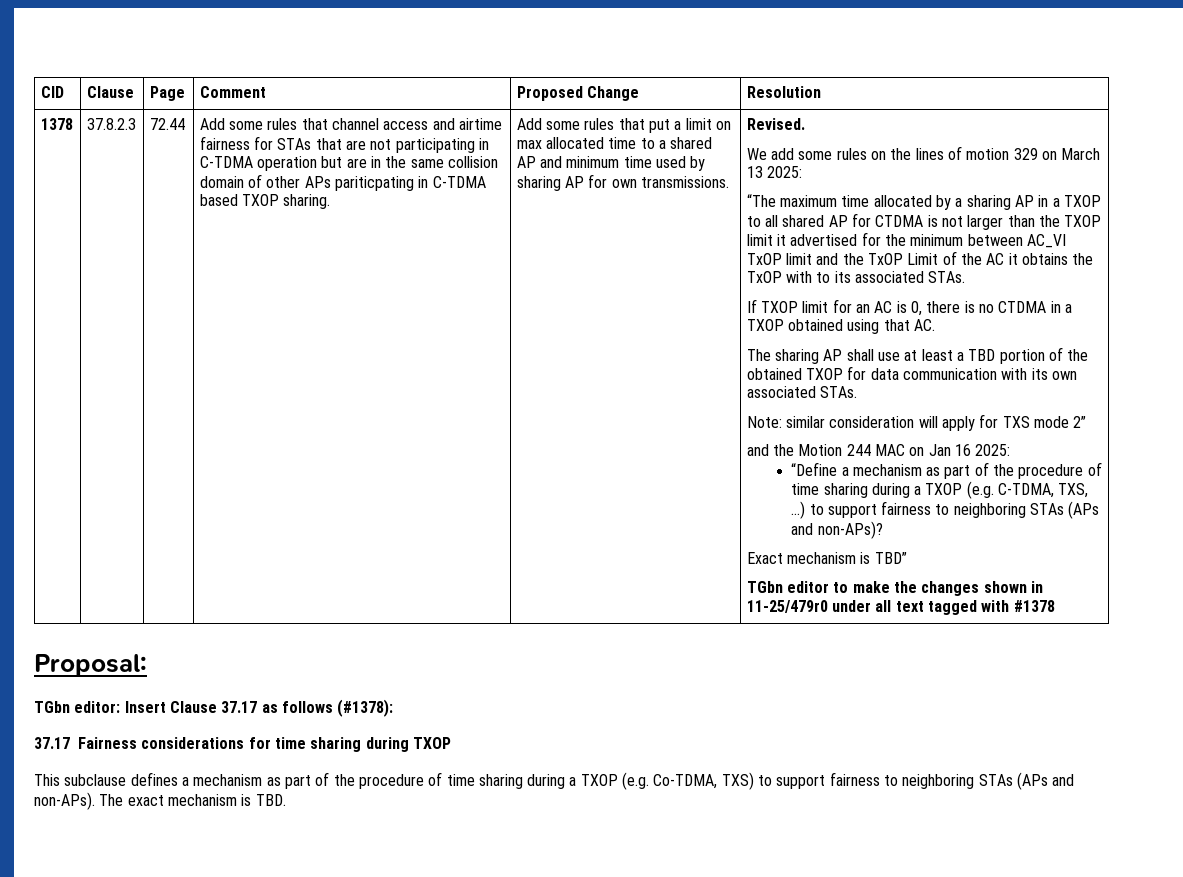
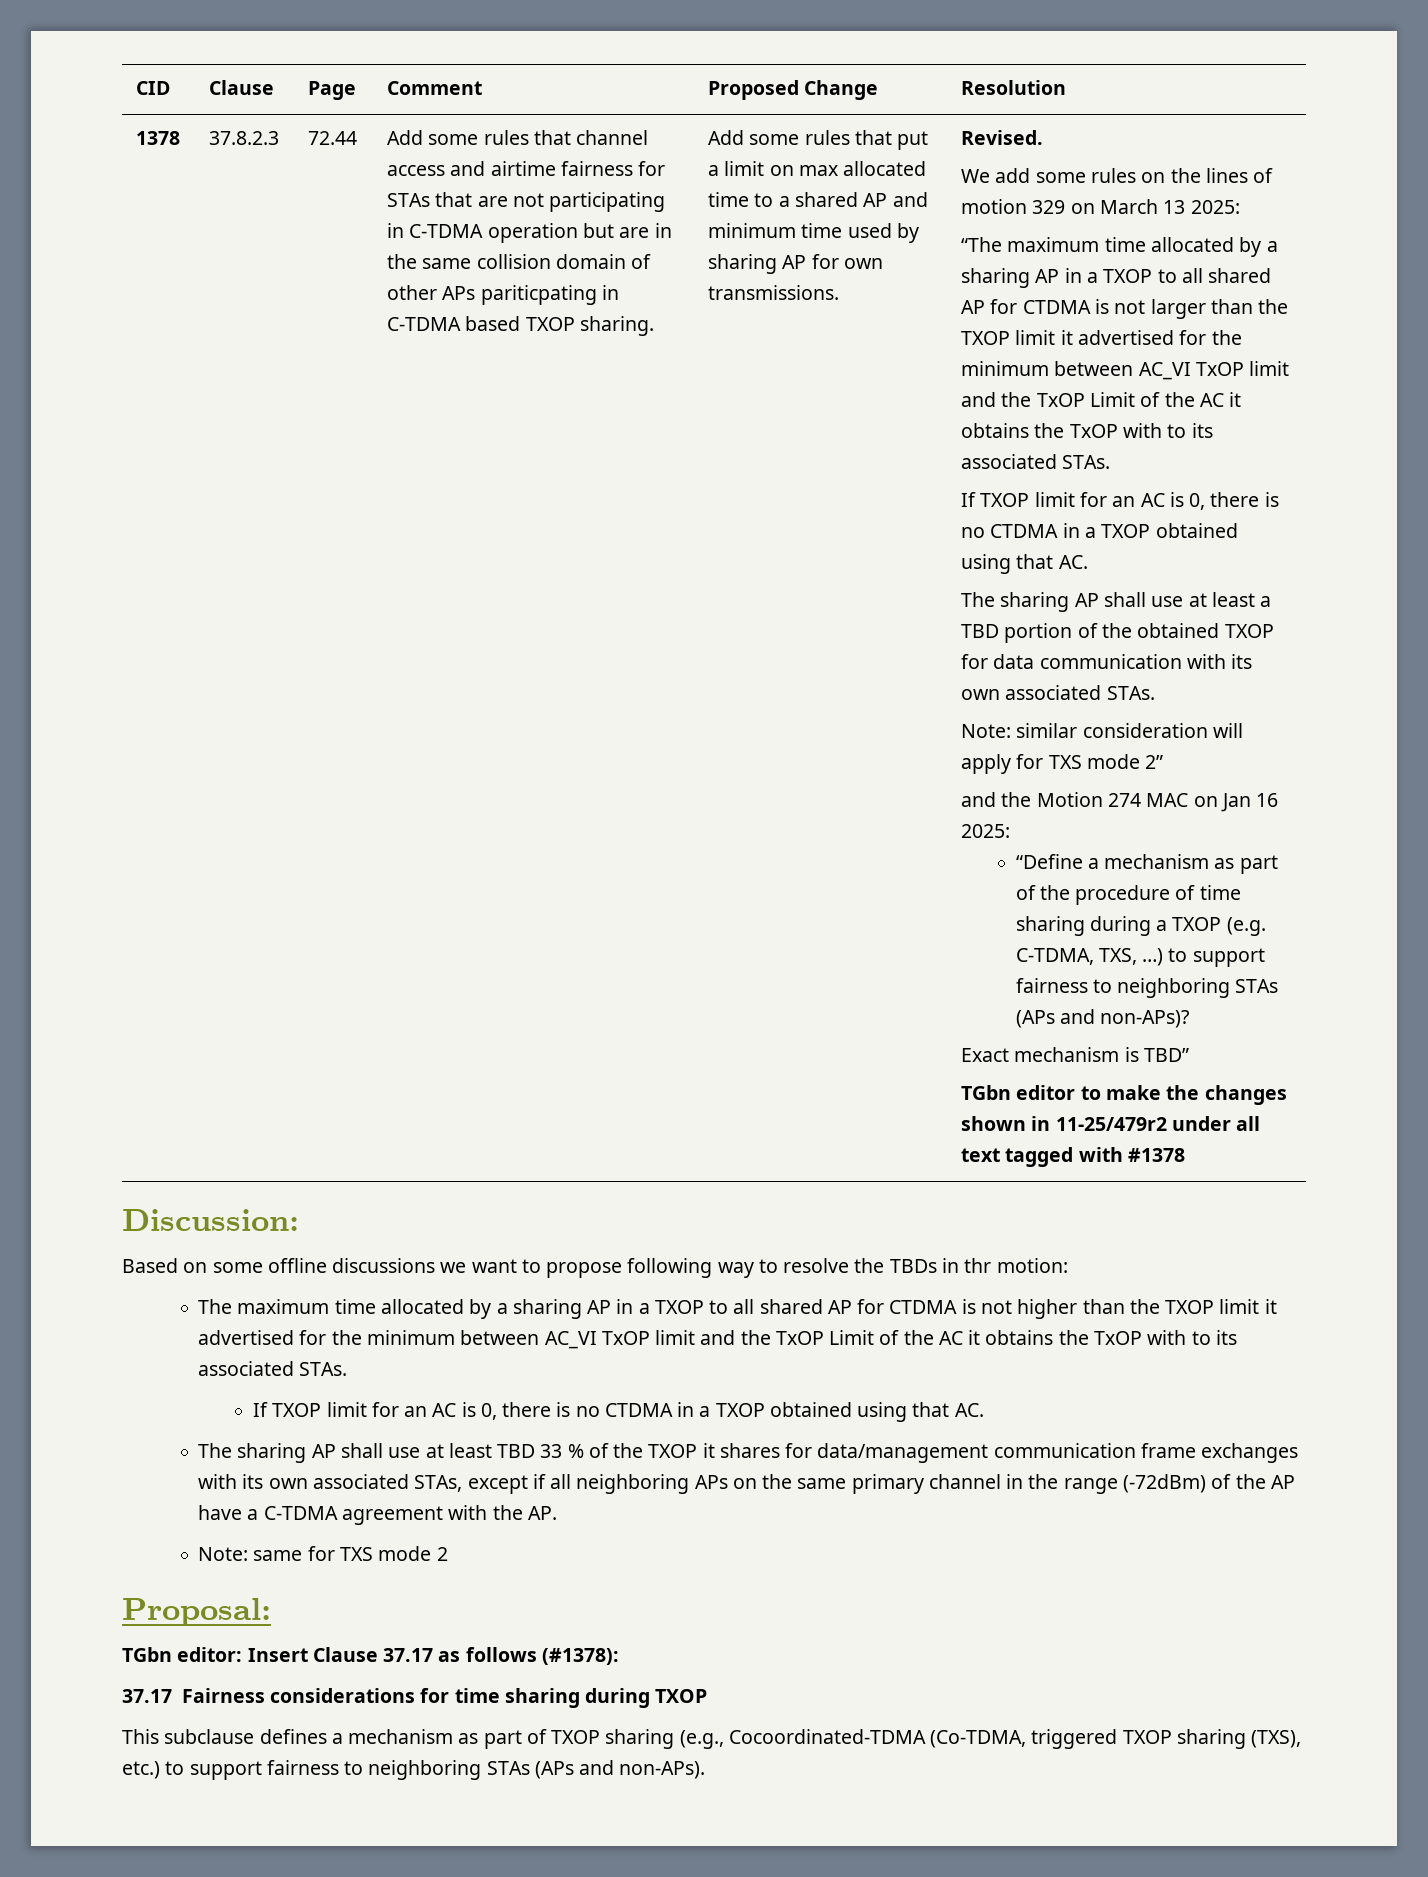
- and the Motion 244 MAC on Jan 16 2025:
+ and the Motion 274 MAC on Jan 16 2025:
- TGbn editor to make the changes shown in 11-25/479r0 under all text tagged with #1378
+ TGbn editor to make the changes shown in 11-25/479r2 under all text tagged with #1378
+ Discussion:
+ Based on some offline discussions we want to propose following way to resolve the TBDs in thr motion:
+ The maximum time allocated by a sharing AP in a TXOP to all shared AP for CTDMA is not higher than the TXOP limit it advertised for the minimum between AC_VI TxOP limit and the TxOP Limit of the AC it obtains the TxOP with to its associated STAs.
+ If TXOP limit for an AC is 0, there is no CTDMA in a TXOP obtained using that AC.
+ The sharing AP shall use at least TBD 33 % of the TXOP it shares for data/management communication frame exchanges with its own associated STAs, except if all neighboring APs on the same primary channel in the range (-72dBm) of the AP have a C-TDMA agreement with the AP.
+ Note: same for TXS mode 2
- This subclause defines a mechanism as part of the procedure of time sharing during a TXOP (e.g. Co-TDMA, TXS) to support fairness to neighboring STAs (APs and non-APs). The exact mechanism is TBD.
+ This subclause defines a mechanism as part of TXOP sharing (e.g., Cocoordinated-TDMA (Co-TDMA, triggered TXOP sharing (TXS), etc.) to support fairness to neighboring STAs (APs and non-APs).

